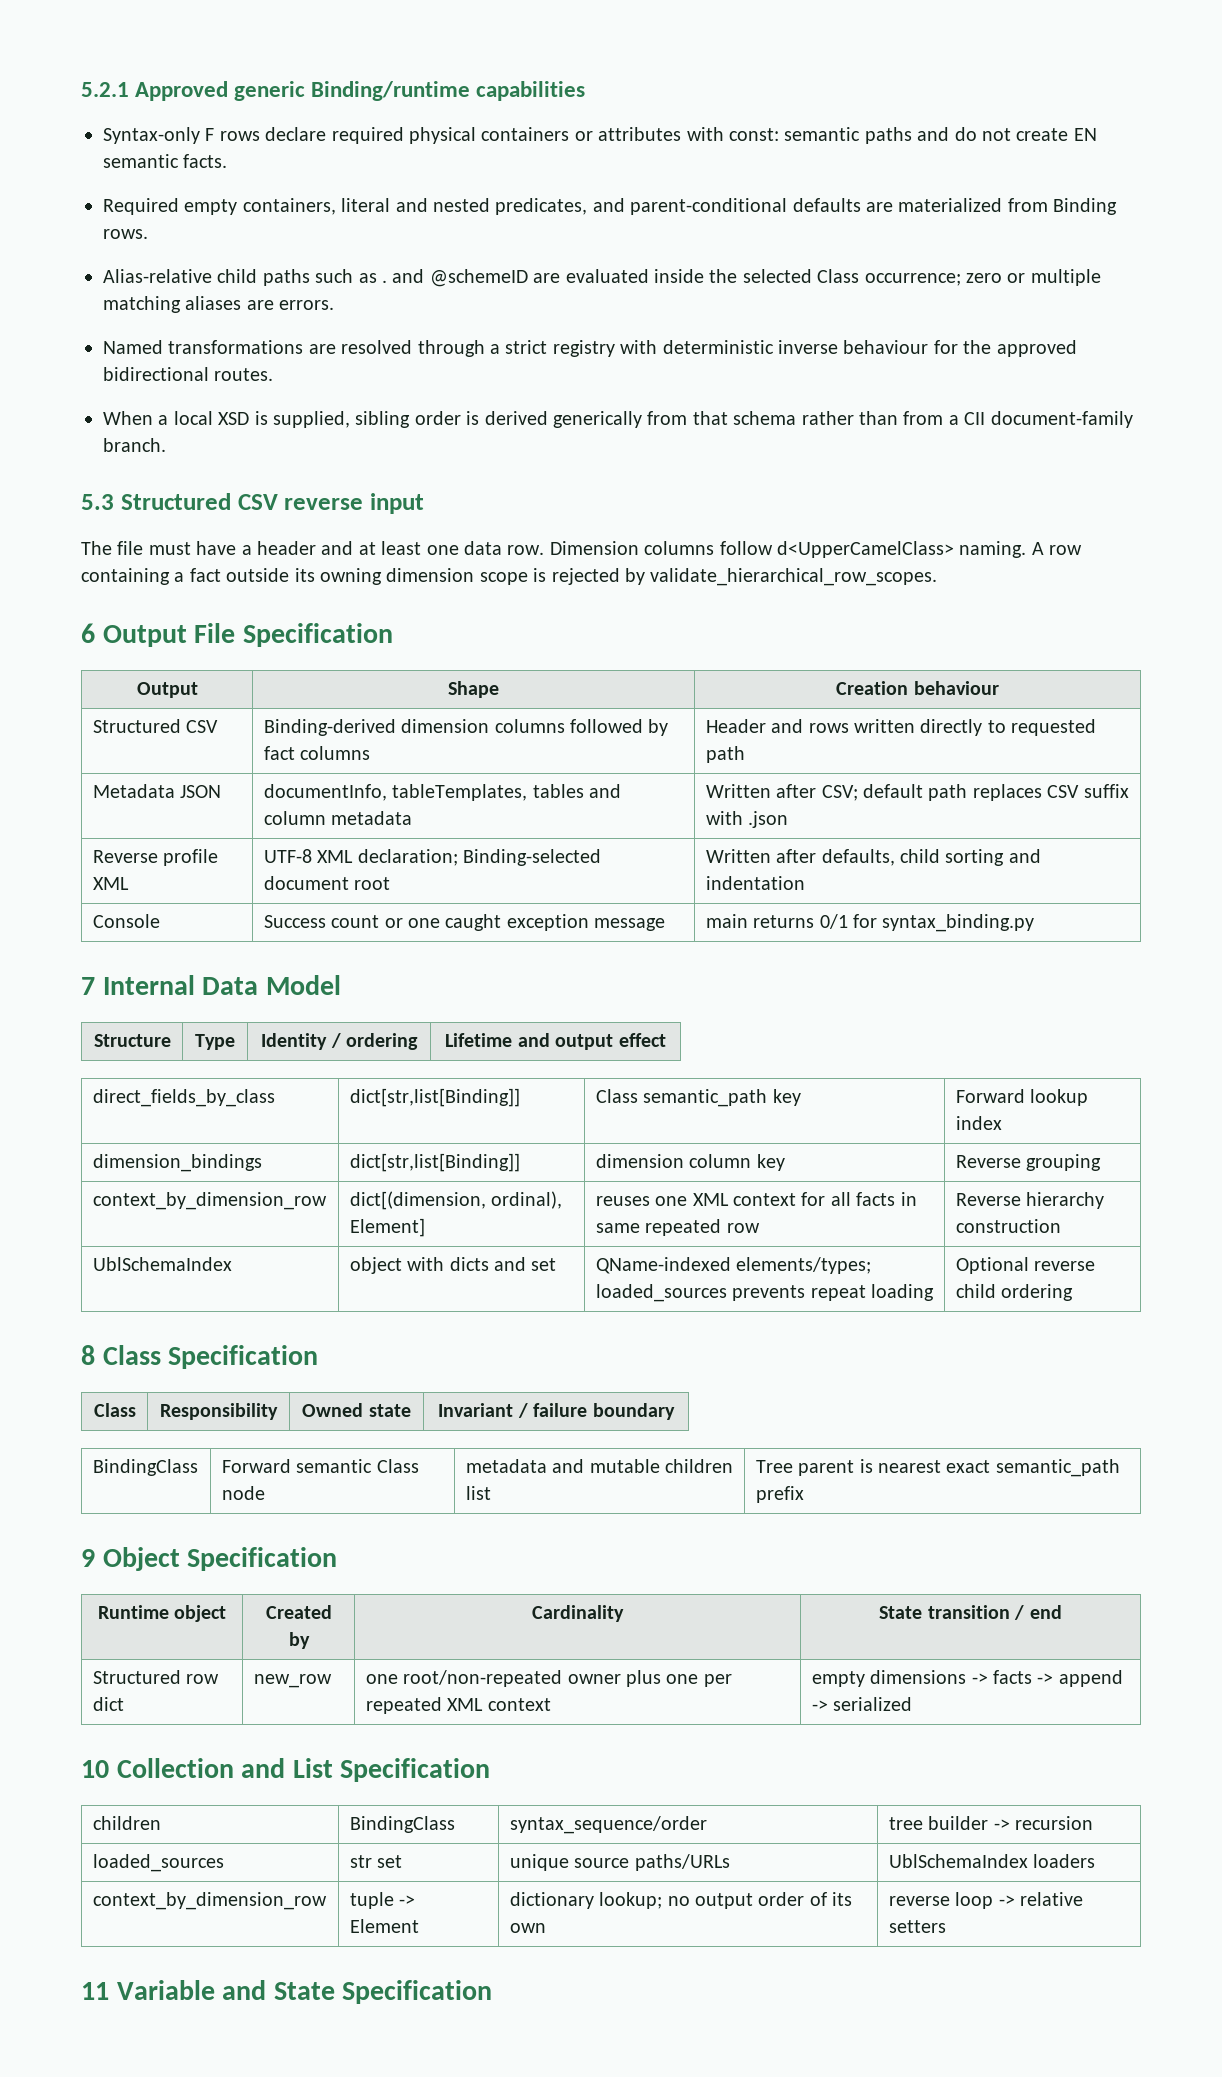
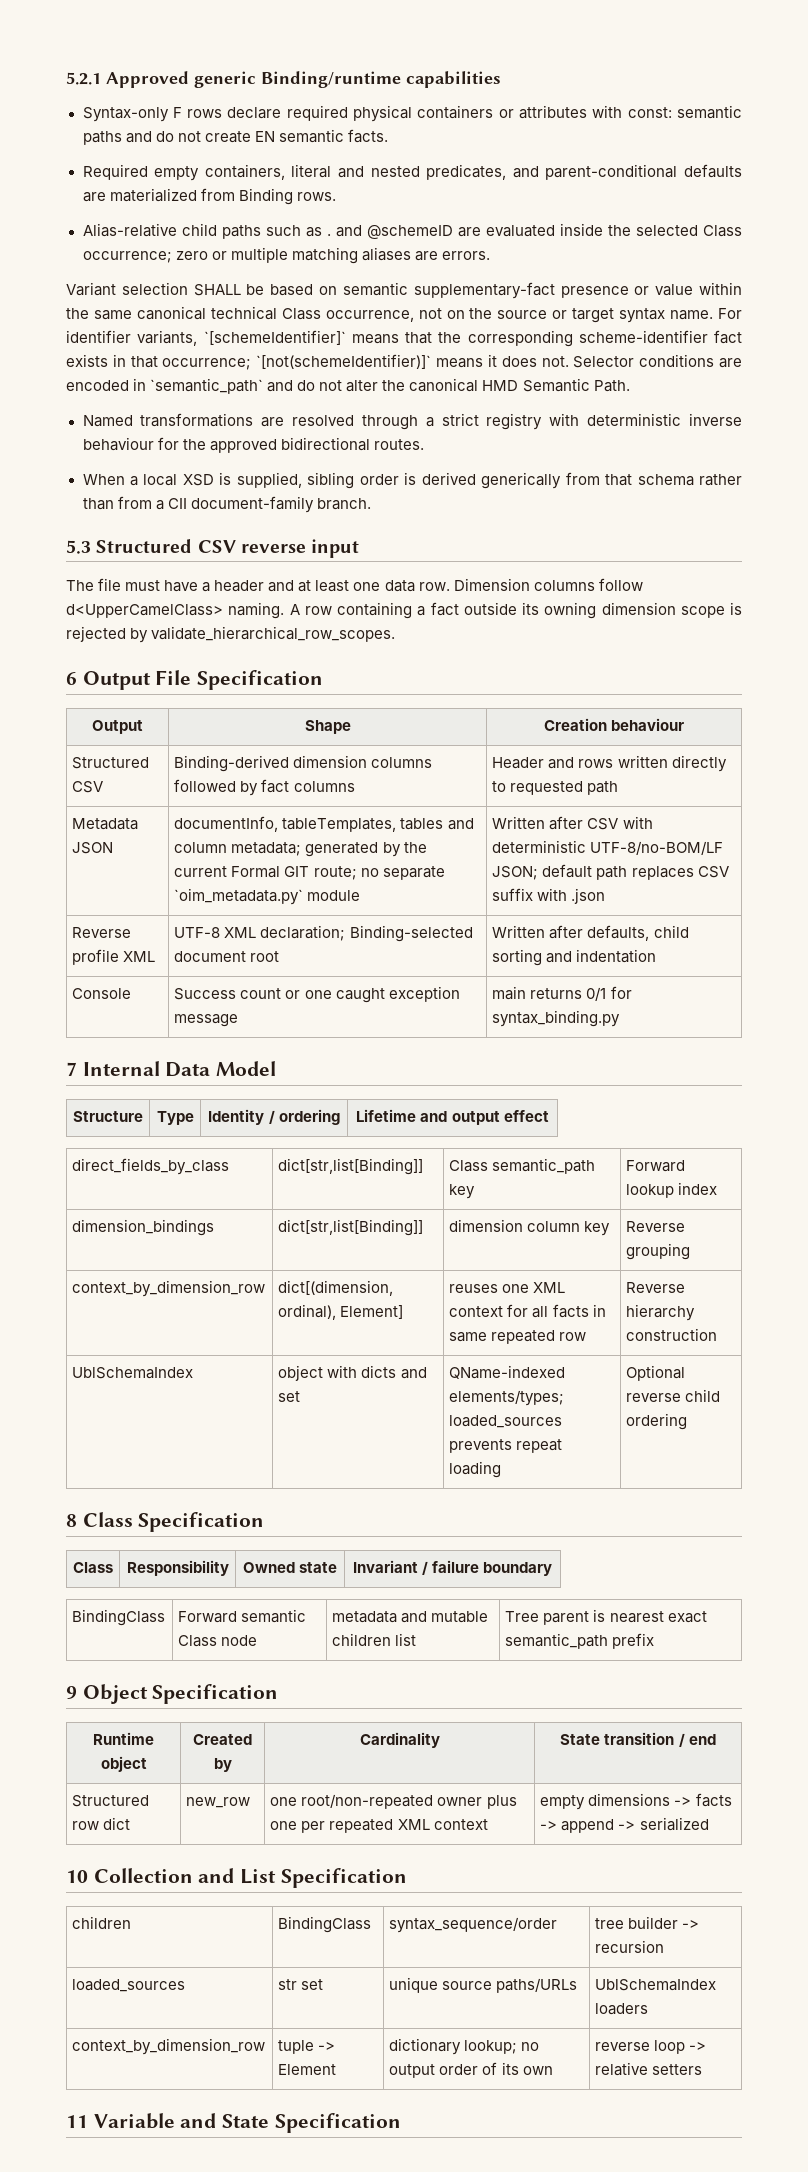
+ Variant selection SHALL be based on semantic supplementary-fact presence or value within the same canonical technical Class occurrence, not on the source or target syntax name. For identifier variants, `[schemeIdentifier]` means that the corresponding scheme-identifier fact exists in that occurrence; `[not(schemeIdentifier)]` means it does not. Selector conditions are encoded in `semantic_path` and do not alter the canonical HMD Semantic Path.
- Metadata JSON | documentInfo, tableTemplates, tables and column metadata | Written after CSV; default path replaces CSV suffix with .json
+ Metadata JSON | documentInfo, tableTemplates, tables and column metadata; generated by the current Formal GIT route; no separate `oim_metadata.py` module | Written after CSV with deterministic UTF-8/no-BOM/LF JSON; default path replaces CSV suffix with .json

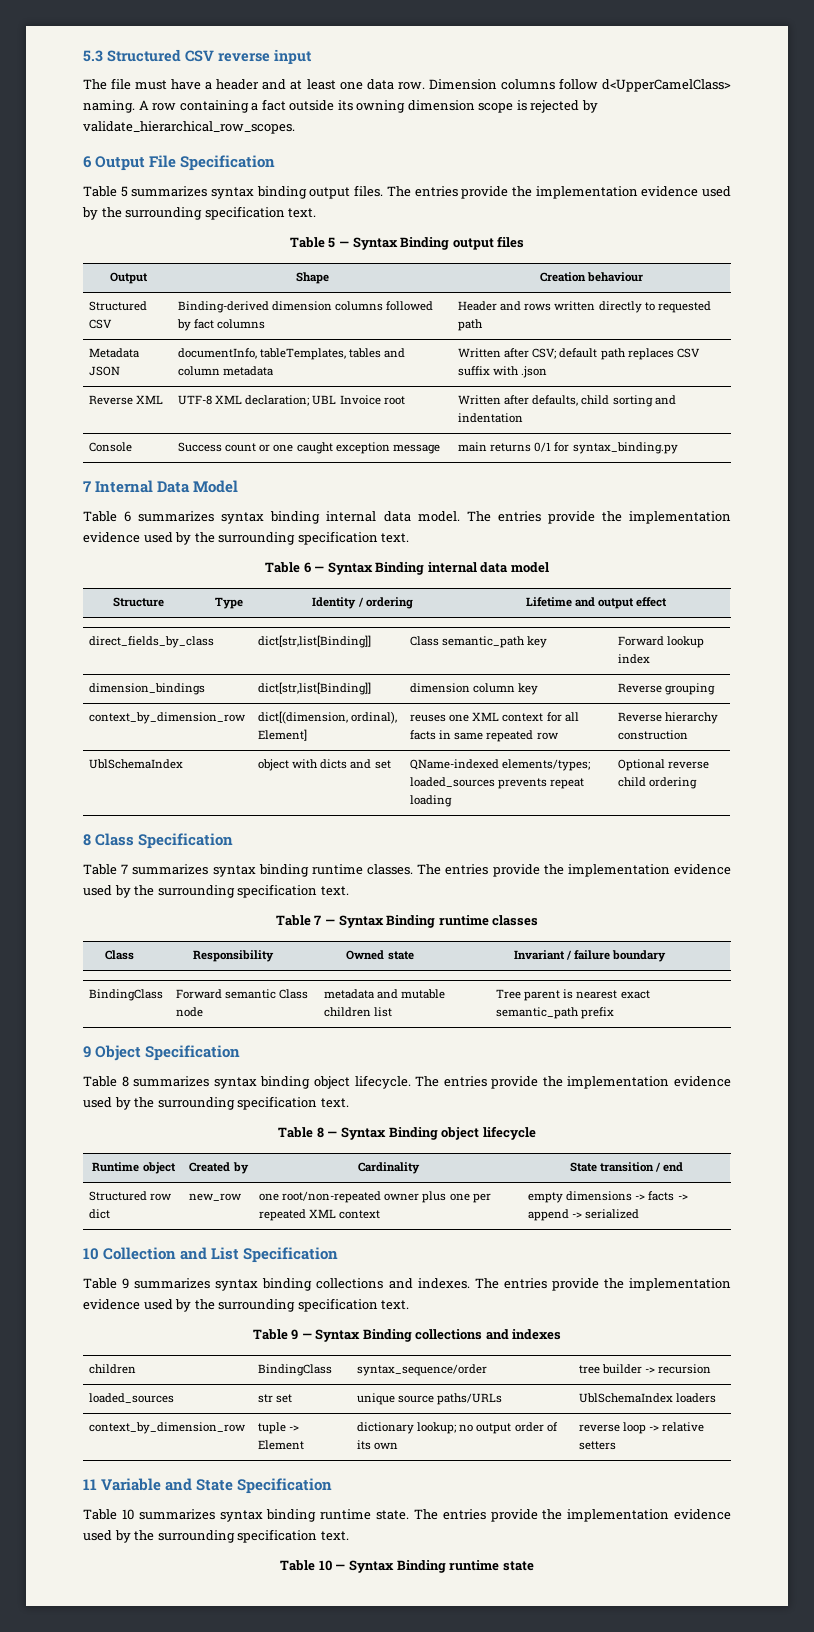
- 5.2.1 Approved generic Binding/runtime capabilities
- Syntax-only F rows declare required physical containers or attributes with const: semantic paths and do not create EN semantic facts.
- Required empty containers, literal and nested predicates, and parent-conditional defaults are materialized from Binding rows.
- Alias-relative child paths such as . and @schemeID are evaluated inside the selected Class occurrence; zero or multiple matching aliases are errors.
- Variant selection SHALL be based on semantic supplementary-fact presence or value within the same canonical technical Class occurrence, not on the source or target syntax name. For identifier variants, `[schemeIdentifier]` means that the corresponding scheme-identifier fact exists in that occurrence; `[not(schemeIdentifier)]` means it does not. Selector conditions are encoded in `semantic_path` and do not alter the canonical HMD Semantic Path.
- Named transformations are resolved through a strict registry with deterministic inverse behaviour for the approved bidirectional routes.
- When a local XSD is supplied, sibling order is derived generically from that schema rather than from a CII document-family branch.
+ Table 5 summarizes syntax binding output files. The entries provide the implementation evidence used by the surrounding specification text.
+ Table 5 — Syntax Binding output files
- Metadata JSON | documentInfo, tableTemplates, tables and column metadata; generated by the current Formal GIT route; no separate `oim_metadata.py` module | Written after CSV with deterministic UTF-8/no-BOM/LF JSON; default path replaces CSV suffix with .json
+ Metadata JSON | documentInfo, tableTemplates, tables and column metadata | Written after CSV; default path replaces CSV suffix with .json
- Reverse profile XML | UTF-8 XML declaration; Binding-selected document root | Written after defaults, child sorting and indentation
+ Reverse XML | UTF-8 XML declaration; UBL Invoice root | Written after defaults, child sorting and indentation
+ Table 6 summarizes syntax binding internal data model. The entries provide the implementation evidence used by the surrounding specification text.
+ Table 6 — Syntax Binding internal data model
+ Table 7 summarizes syntax binding runtime classes. The entries provide the implementation evidence used by the surrounding specification text.
+ Table 7 — Syntax Binding runtime classes
+ Table 8 summarizes syntax binding object lifecycle. The entries provide the implementation evidence used by the surrounding specification text.
+ Table 8 — Syntax Binding object lifecycle
+ Table 9 summarizes syntax binding collections and indexes. The entries provide the implementation evidence used by the surrounding specification text.
+ Table 9 — Syntax Binding collections and indexes
+ Table 10 summarizes syntax binding runtime state. The entries provide the implementation evidence used by the surrounding specification text.
+ Table 10 — Syntax Binding runtime state

